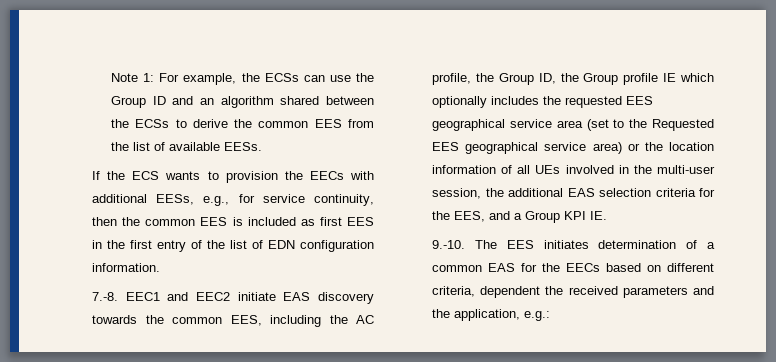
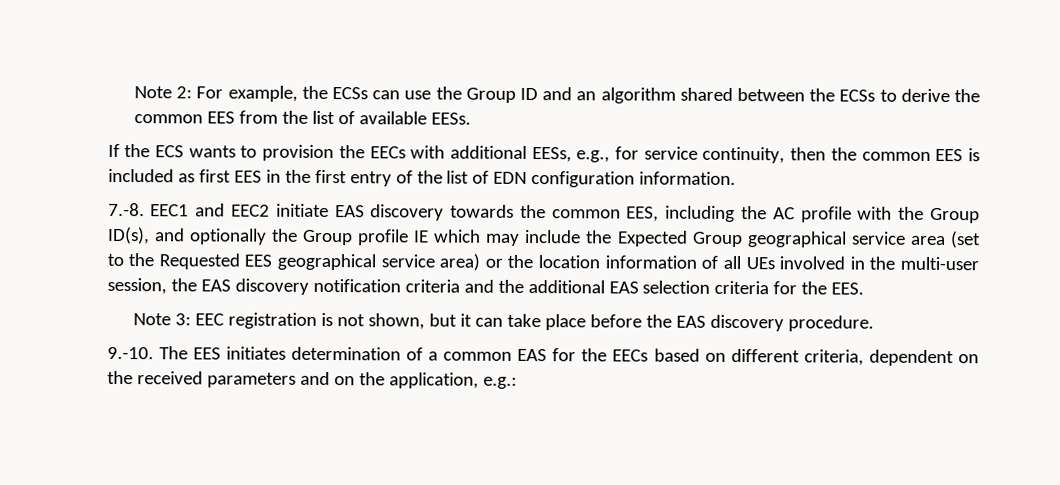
- Note 1: For example, the ECSs can use the Group ID and an algorithm shared between the ECSs to derive the common EES from the list of available EESs.
+ Note 2: For example, the ECSs can use the Group ID and an algorithm shared between the ECSs to derive the common EES from the list of available EESs.
- 7.-8. EEC1 and EEC2 initiate EAS discovery towards the common EES, including the AC profile, the Group ID, the Group profile IE which optionally includes the requested EES geographical service area (set to the Requested EES geographical service area) or the location information of all UEs involved in the multi-user session, the additional EAS selection criteria for the EES, and a Group KPI IE.
+ 7.-8. EEC1 and EEC2 initiate EAS discovery towards the common EES, including the AC profile with the Group ID(s), and optionally the Group profile IE which may include the Expected Group geographical service area (set to the Requested EES geographical service area) or the location information of all UEs involved in the multi-user session, the EAS discovery notification criteria and the additional EAS selection criteria for the EES.
+ Note 3: EEC registration is not shown, but it can take place before the EAS discovery procedure.
- 9.-10. The EES initiates determination of a common EAS for the EECs based on different criteria, dependent the received parameters and the application, e.g.:
+ 9.-10. The EES initiates determination of a common EAS for the EECs based on different criteria, dependent on the received parameters and on the application, e.g.:

